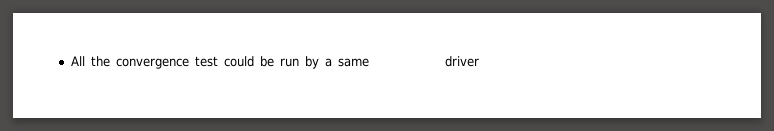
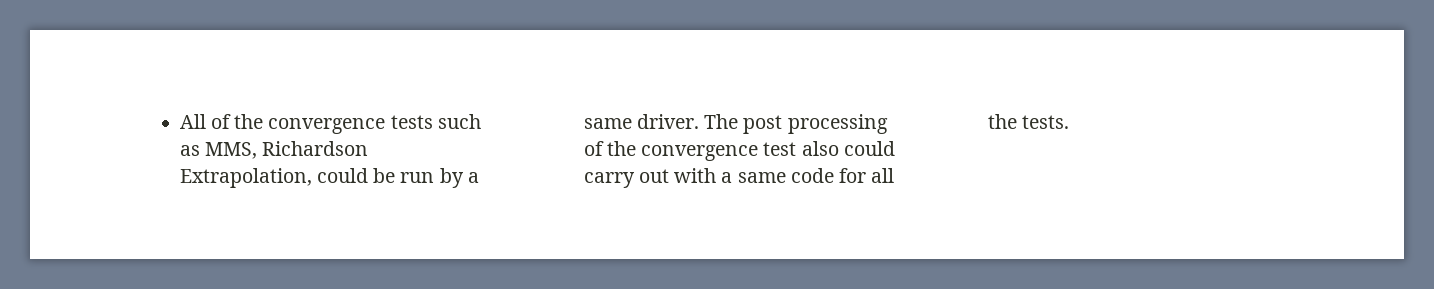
- All the convergence test could be run by a same driver
+ All of the convergence tests such as MMS, Richardson Extrapolation, could be run by a same driver. The post processing of the convergence test also could carry out with a same code for all the tests.

